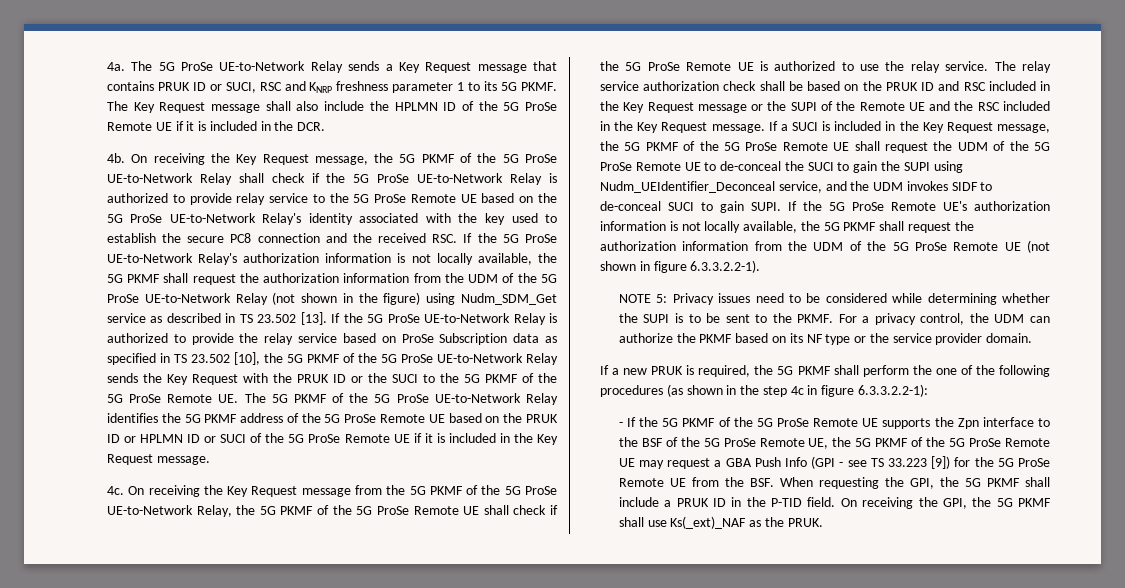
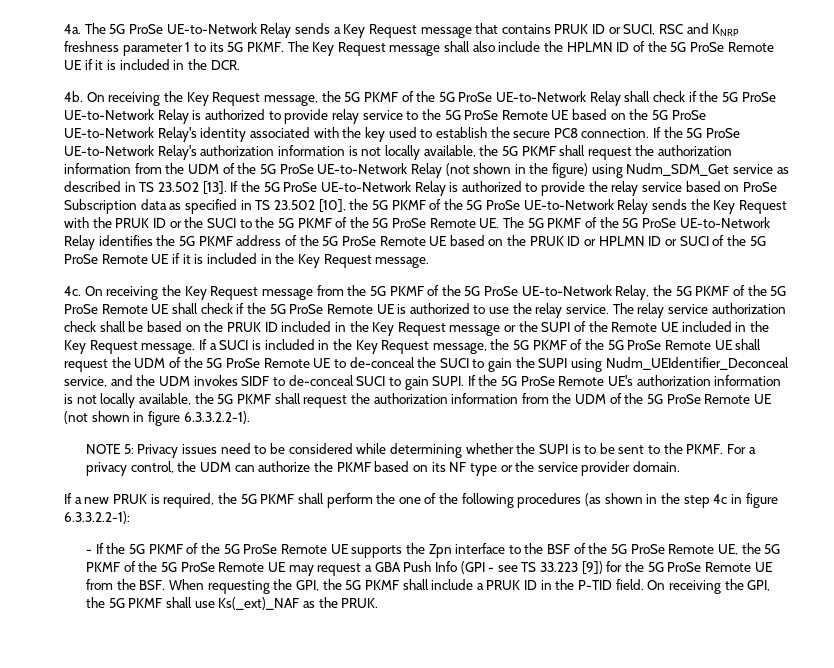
- On receiving the Key Request message, the 5G PKMF of the 5G ProSe UE-to-Network Relay shall check if the 5G ProSe UE-to-Network Relay is authorized to provide relay service to the 5G ProSe Remote UE based on the 5G ProSe UE-to-Network Relay's identity associated with the key used to establish the secure PC8 connection and the received RSC. If the 5G ProSe UE-to-Network Relay's authorization information is not locally available, the 5G PKMF shall request the authorization information from the UDM of the 5G ProSe UE-to-Network Relay (not shown in the figure) using Nudm_SDM_Get service as described in TS 23.502 [13].
+ On receiving the Key Request message, the 5G PKMF of the 5G ProSe UE-to-Network Relay shall check if the 5G ProSe UE-to-Network Relay is authorized to provide relay service to the 5G ProSe Remote UE based on the 5G ProSe UE-to-Network Relay's identity associated with the key used to establish the secure PC8 connection. If the 5G ProSe UE-to-Network Relay's authorization information is not locally available, the 5G PKMF shall request the authorization information from the UDM of the 5G ProSe UE-to-Network Relay (not shown in the figure) using Nudm_SDM_Get service as described in TS 23.502 [13].
- The relay service authorization check shall be based on the PRUK ID and RSC included in the Key Request message or the SUPI of the Remote UE and the RSC included in the Key Request message.
+ The relay service authorization check shall be based on the PRUK ID included in the Key Request message or the SUPI of the Remote UE included in the Key Request message.

